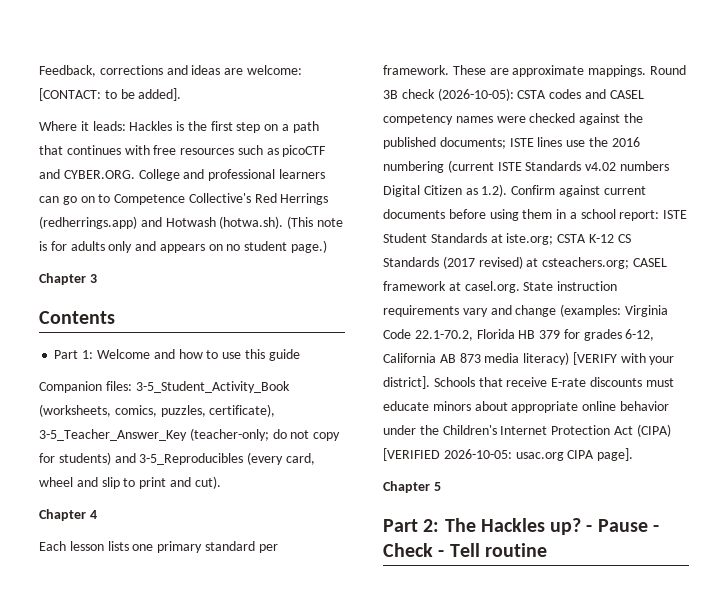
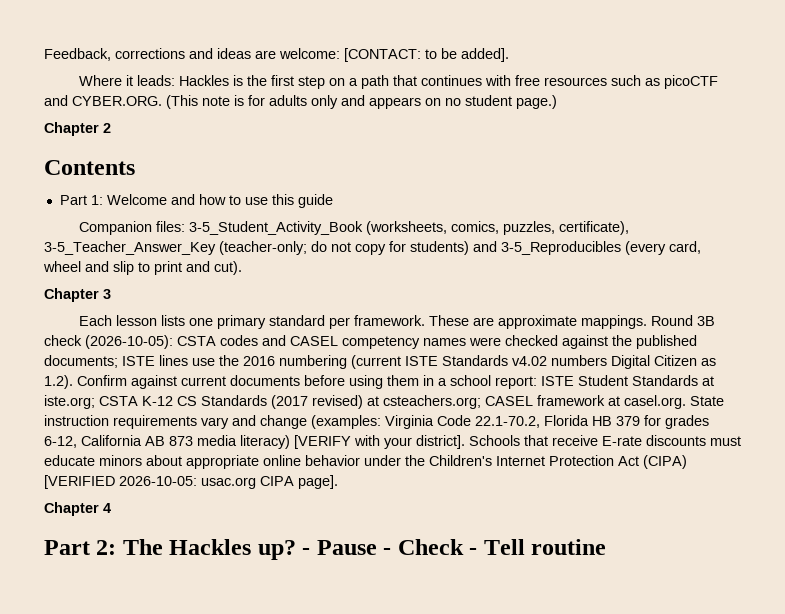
- Where it leads: Hackles is the first step on a path that continues with free resources such as picoCTF and CYBER.ORG. College and professional learners can go on to Competence Collective's Red Herrings (redherrings.app) and Hotwash (hotwa.sh). (This note is for adults only and appears on no student page.)
+ Where it leads: Hackles is the first step on a path that continues with free resources such as picoCTF and CYBER.ORG. (This note is for adults only and appears on no student page.)
- Chapter 3
+ Chapter 2
- Chapter 4
+ Chapter 3
- Chapter 5
+ Chapter 4

